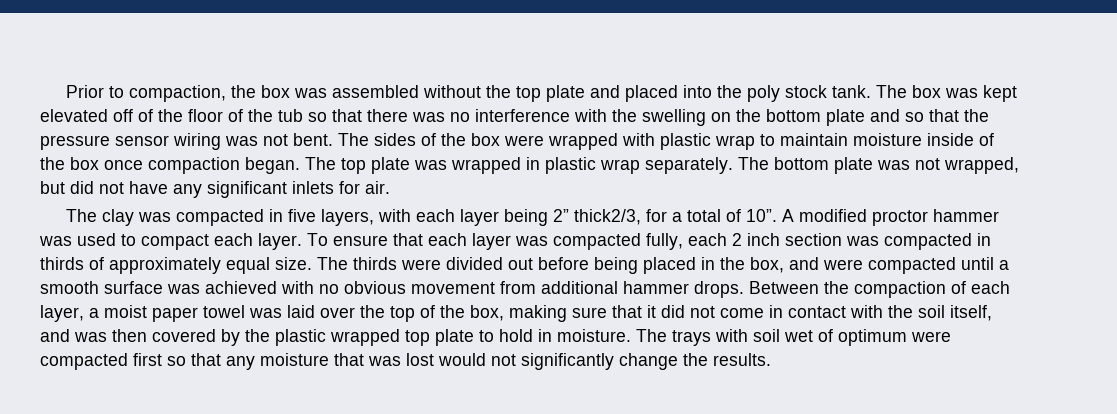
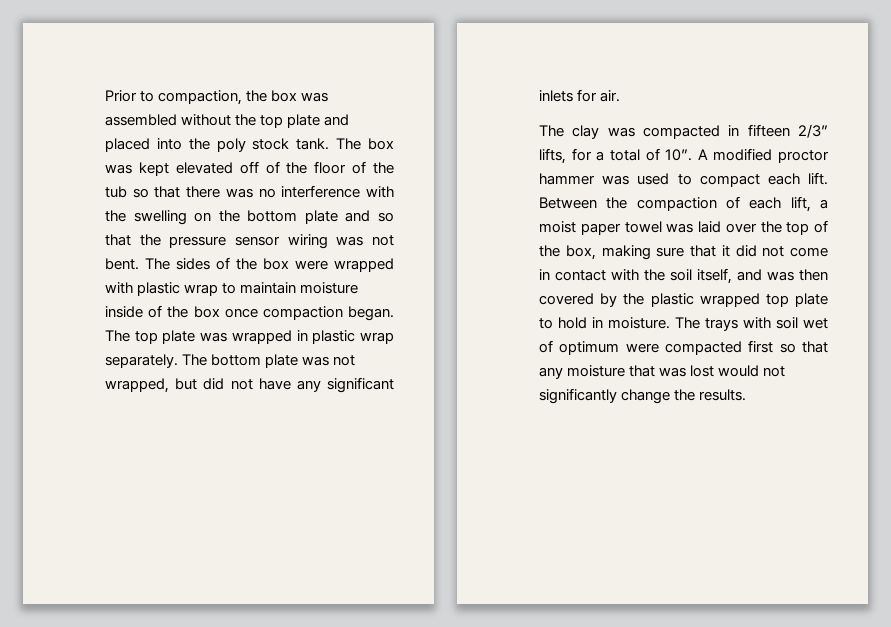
- The clay was compacted in five layers, with each layer being 2” thick2/3, for a total of 10”.
+ The clay was compacted in fifteen 2/3” lifts, for a total of 10”.
- A modified proctor hammer was used to compact each layer. To ensure that each layer was compacted fully, each 2 inch section was compacted in thirds of approximately equal size. The thirds were divided out before being placed in the box, and were compacted until a smooth surface was achieved with no obvious movement from additional hammer drops.
+ A modified proctor hammer was used to compact each lift.
- Between the compaction of each layer, a moist paper towel was laid over the top of the box, making sure that it did not come in contact with the soil itself, and was then covered by the plastic wrapped top plate to hold in moisture.
+ Between the compaction of each lift, a moist paper towel was laid over the top of the box, making sure that it did not come in contact with the soil itself, and was then covered by the plastic wrapped top plate to hold in moisture.

